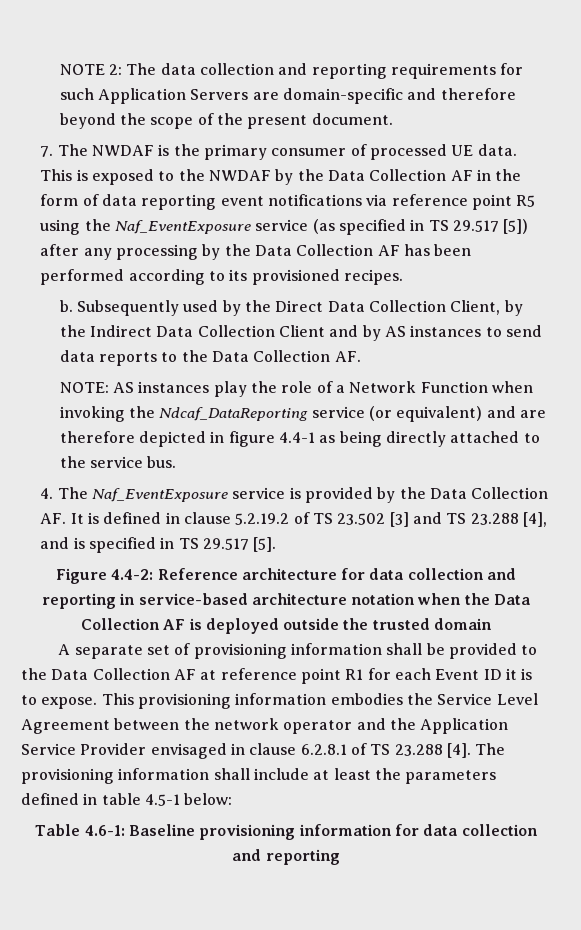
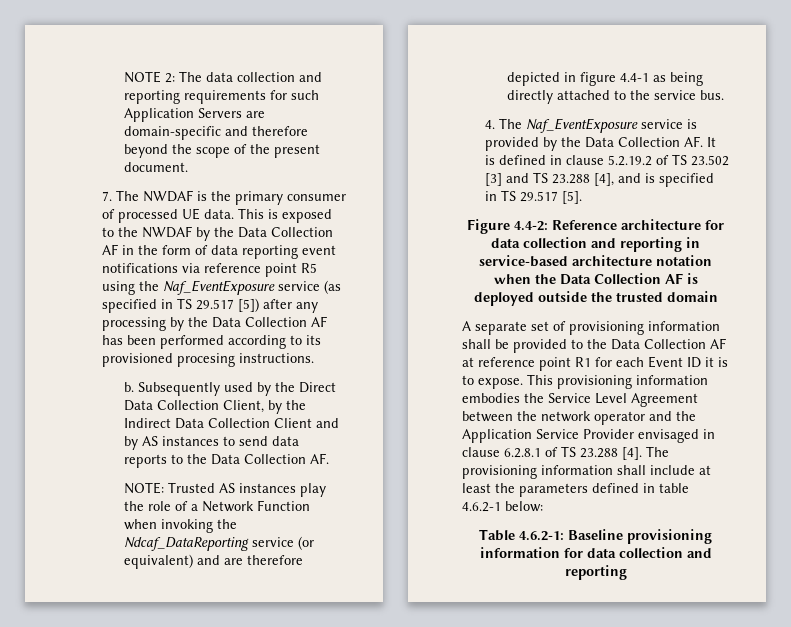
- This is exposed to the NWDAF by the Data Collection AF in the form of data reporting event notifications via reference point R5 using the Naf_EventExposure service (as specified in TS 29.517 [5]) after any processing by the Data Collection AF has been performed according to its provisioned recipes.
+ This is exposed to the NWDAF by the Data Collection AF in the form of data reporting event notifications via reference point R5 using the Naf_EventExposure service (as specified in TS 29.517 [5]) after any processing by the Data Collection AF has been performed according to its provisioned procesing instructions.
- NOTE: AS instances play the role of a Network Function when invoking the Ndcaf_DataReporting service (or equivalent) and are therefore depicted in figure 4.4-1 as being directly attached to the service bus.
+ NOTE: Trusted AS instances play the role of a Network Function when invoking the Ndcaf_DataReporting service (or equivalent) and are therefore depicted in figure 4.4-1 as being directly attached to the service bus.
- The provisioning information shall include at least the parameters defined in table 4.5-1 below:
+ The provisioning information shall include at least the parameters defined in table 4.6.2-1 below:
- Table 4.6-1: Baseline provisioning information for data collection and reporting
+ Table 4.6.2-1: Baseline provisioning information for data collection and reporting

